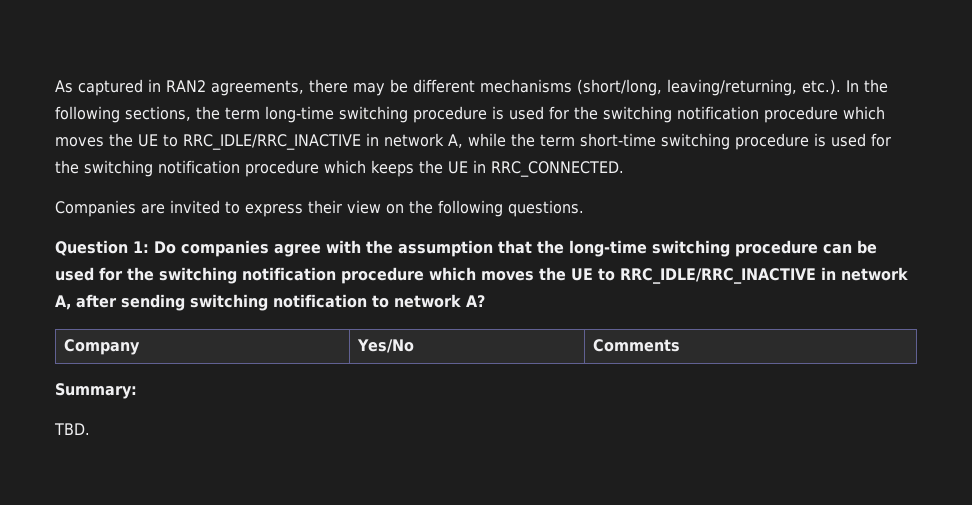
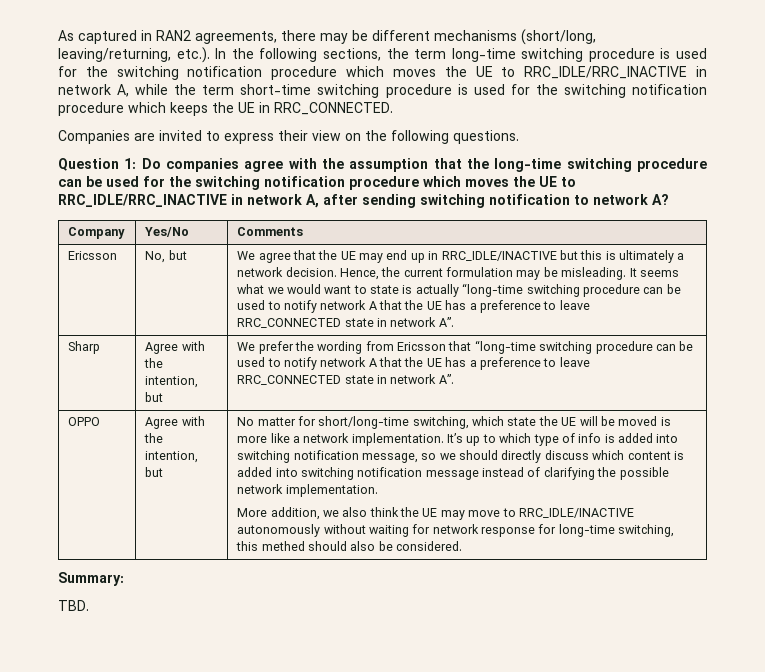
+ Ericsson | No, but | We agree that the UE may end up in RRC_IDLE/INACTIVE but this is ultimately a network decision. Hence, the current formulation may be misleading. It seems what we would want to state is actually “long-time switching procedure can be used to notify network A that the UE has a preference to leave RRC_CONNECTED state in network A”.
+ Sharp | Agree with the intention, but | We prefer the wording from Ericsson that “long-time switching procedure can be used to notify network A that the UE has a preference to leave RRC_CONNECTED state in network A”.
+ OPPO | Agree with the intention, but | No matter for short/long-time switching, which state the UE will be moved is more like a network implementation. It’s up to which type of info is added into switching notification message, so we should directly discuss which content is added into switching notification message instead of clarifying the possible network implementation.
+ More addition, we also think the UE may move to RRC_IDLE/INACTIVE autonomously without waiting for network response for long-time switching, this methed should also be considered.

